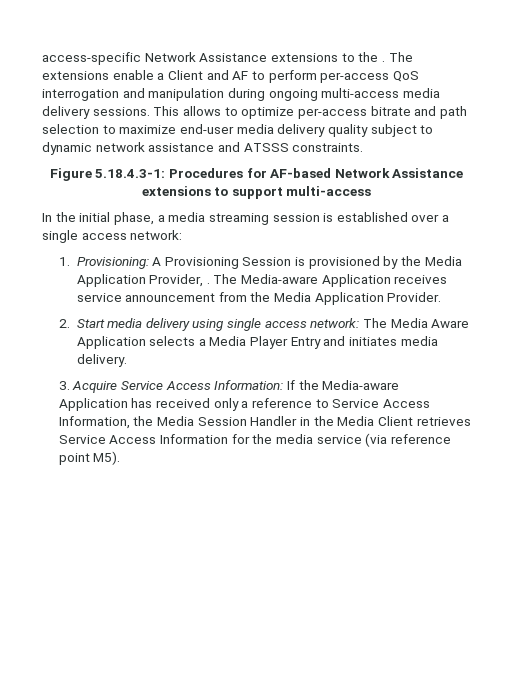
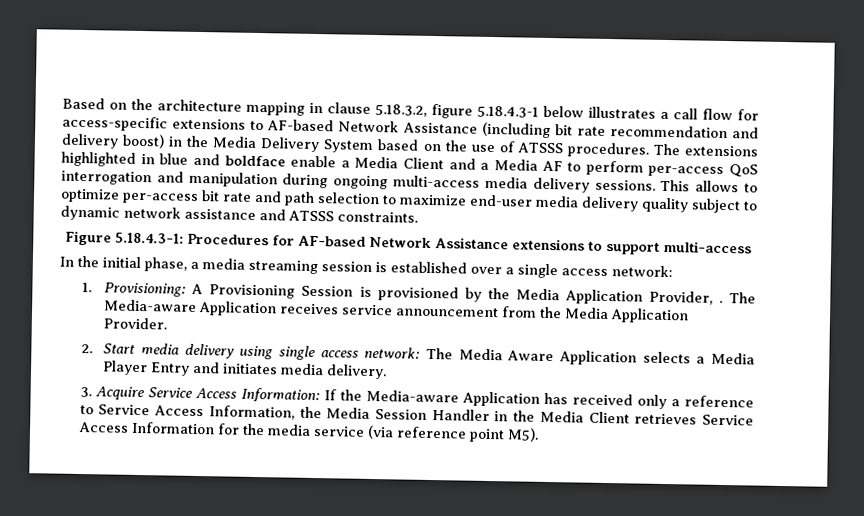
- access-specific Network Assistance extensions to the . The extensions enable a Client and AF to perform per-access QoS interrogation and manipulation during ongoing multi-access media delivery sessions.
+ Based on the architecture mapping in clause 5.18.3.2, figure 5.18.4.3-1 below illustrates a call flow for access-specific extensions to AF-based Network Assistance (including bit rate recommendation and delivery boost) in the Media Delivery System based on the use of ATSSS procedures. The extensions highlighted in blue and boldface enable a Media Client and a Media AF to perform per-access QoS interrogation and manipulation during ongoing multi-access media delivery sessions.
- This allows to optimize per-access bitrate and path selection to maximize end-user media delivery quality subject to dynamic network assistance and ATSSS constraints.
+ This allows to optimize per-access bit rate and path selection to maximize end-user media delivery quality subject to dynamic network assistance and ATSSS constraints.

